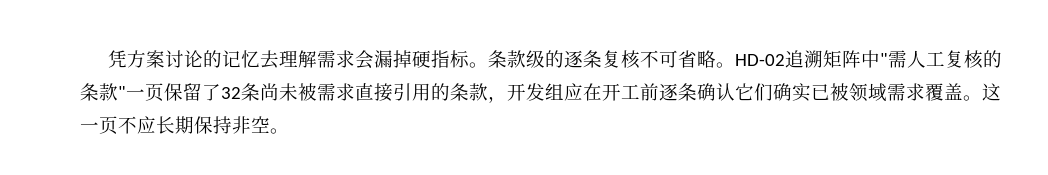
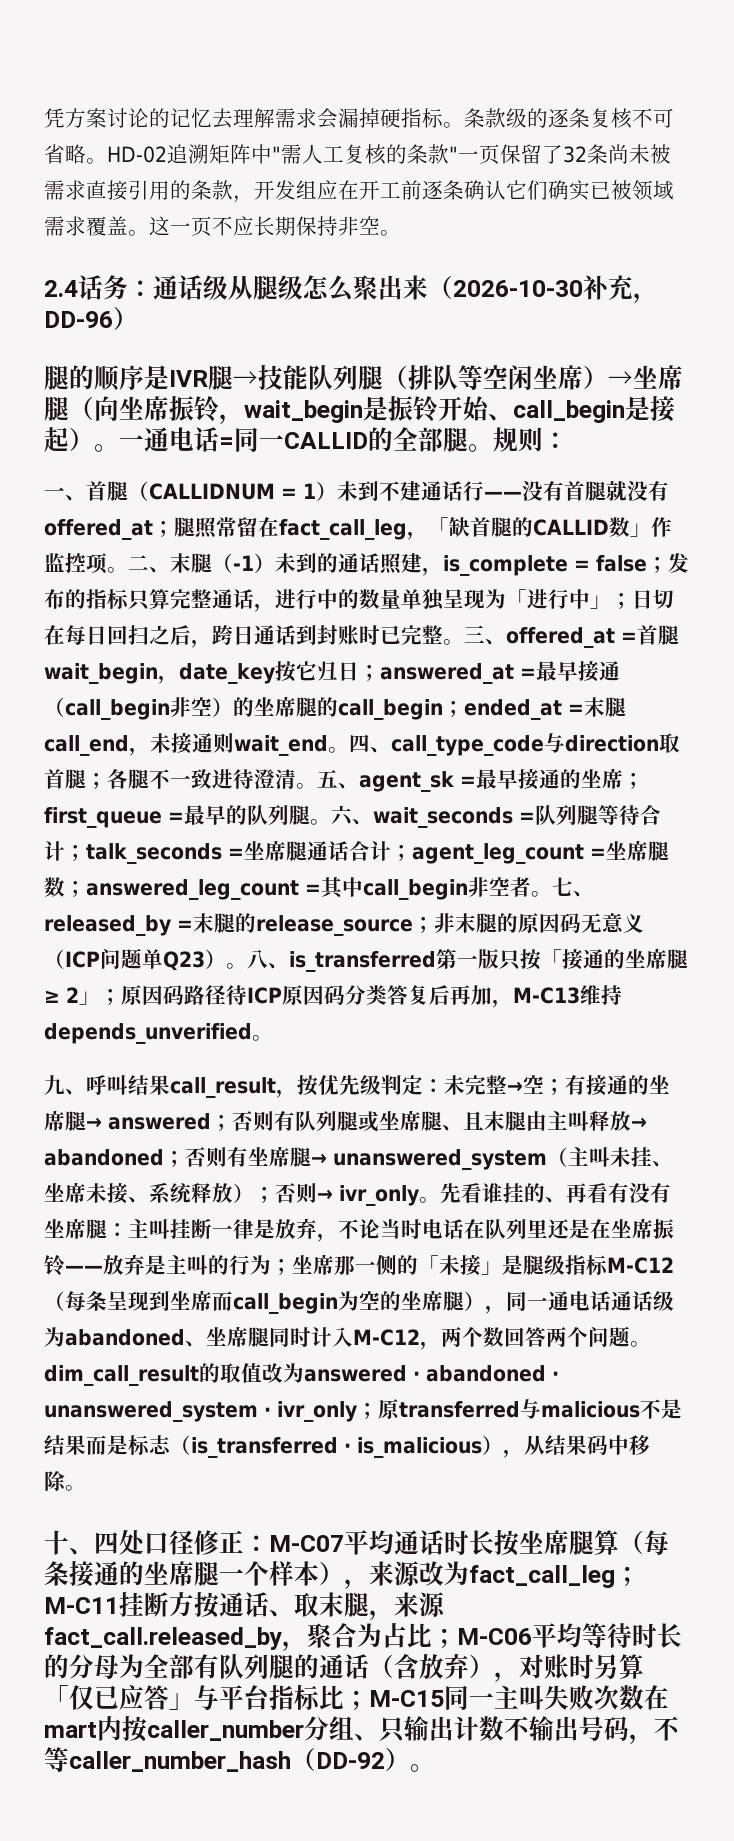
+ 2.4话务：通话级从腿级怎么聚出来（2026-10-30补充，DD-96）
+ 腿的顺序是IVR腿→技能队列腿（排队等空闲坐席）→坐席腿（向坐席振铃，wait_begin是振铃开始、call_begin是接起）。一通电话=同一CALLID的全部腿。规则：
+ 一、首腿（CALLIDNUM = 1）未到不建通话行——没有首腿就没有offered_at；腿照常留在fact_call_leg，「缺首腿的CALLID数」作监控项。二、末腿（-1）未到的通话照建，is_complete = false；发布的指标只算完整通话，进行中的数量单独呈现为「进行中」；日切在每日回扫之后，跨日通话到封账时已完整。三、offered_at =首腿wait_begin，date_key按它归日；answered_at =最早接通（call_begin非空）的坐席腿的call_begin；ended_at =末腿call_end，未接通则wait_end。四、call_type_code与direction取首腿；各腿不一致进待澄清。五、agent_sk =最早接通的坐席；first_queue =最早的队列腿。六、wait_seconds =队列腿等待合计；talk_seconds =坐席腿通话合计；agent_leg_count =坐席腿数；answered_leg_count =其中call_begin非空者。七、released_by =末腿的release_source；非末腿的原因码无意义（ICP问题单Q23）。八、is_transferred第一版只按「接通的坐席腿≥ 2」；原因码路径待ICP原因码分类答复后再加，M-C13维持depends_unverified。
+ 九、呼叫结果call_result，按优先级判定：未完整→空；有接通的坐席腿→ answered；否则有队列腿或坐席腿、且末腿由主叫释放→ abandoned；否则有坐席腿→ unanswered_system（主叫未挂、坐席未接、系统释放）；否则→ ivr_only。先看谁挂的、再看有没有坐席腿：主叫挂断一律是放弃，不论当时电话在队列里还是在坐席振铃——放弃是主叫的行为；坐席那一侧的「未接」是腿级指标M-C12（每条呈现到坐席而call_begin为空的坐席腿），同一通电话通话级为abandoned、坐席腿同时计入M-C12，两个数回答两个问题。dim_call_result的取值改为answered · abandoned · unanswered_system · ivr_only；原transferred与malicious不是结果而是标志（is_transferred · is_malicious），从结果码中移除。
+ 十、四处口径修正：M-C07平均通话时长按坐席腿算（每条接通的坐席腿一个样本），来源改为fact_call_leg；M-C11挂断方按通话、取末腿，来源fact_call.released_by，聚合为占比；M-C06平均等待时长的分母为全部有队列腿的通话（含放弃），对账时另算「仅已应答」与平台指标比；M-C15同一主叫失败次数在mart内按caller_number分组、只输出计数不输出号码，不等caller_number_hash（DD-92）。

